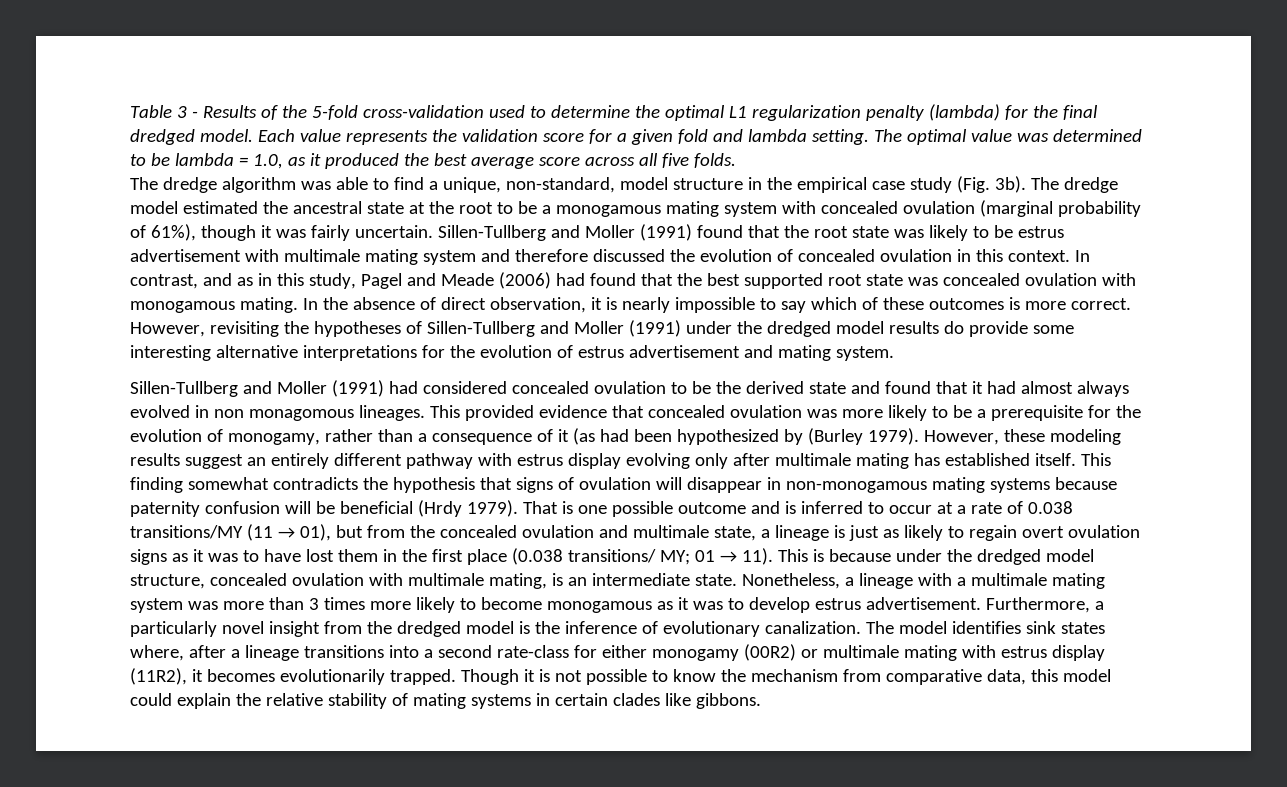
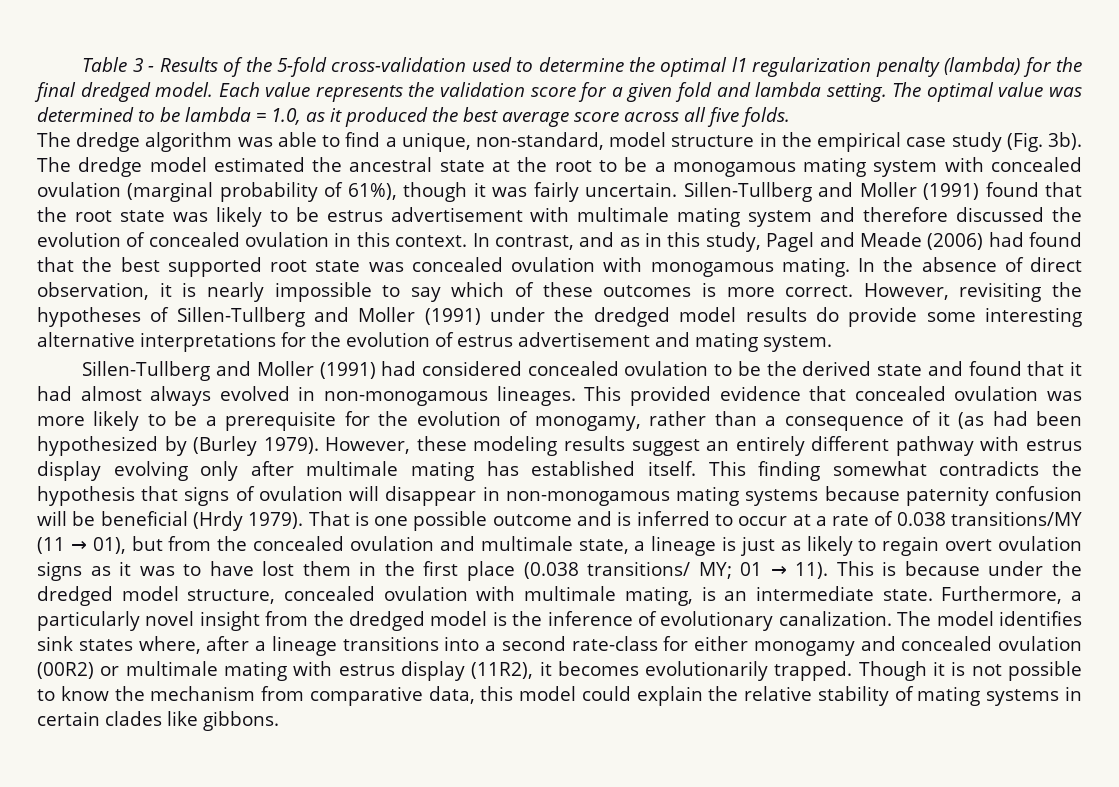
- Table 3 - Results of the 5-fold cross-validation used to determine the optimal L1 regularization penalty (lambda) for the final dredged model.
+ Table 3 - Results of the 5-fold cross-validation used to determine the optimal l1 regularization penalty (lambda) for the final dredged model.
- Sillen-Tullberg and Moller (1991) had considered concealed ovulation to be the derived state and found that it had almost always evolved in non monagomous lineages.
+ Sillen-Tullberg and Moller (1991) had considered concealed ovulation to be the derived state and found that it had almost always evolved in non-monogamous lineages.
- Nonetheless, a lineage with a multimale mating system was more than 3 times more likely to become monogamous as it was to develop estrus advertisement.
- The model identifies sink states where, after a lineage transitions into a second rate-class for either monogamy (00R2) or multimale mating with estrus display (11R2), it becomes evolutionarily trapped.
+ The model identifies sink states where, after a lineage transitions into a second rate-class for either monogamy and concealed ovulation (00R2) or multimale mating with estrus display (11R2), it becomes evolutionarily trapped.

